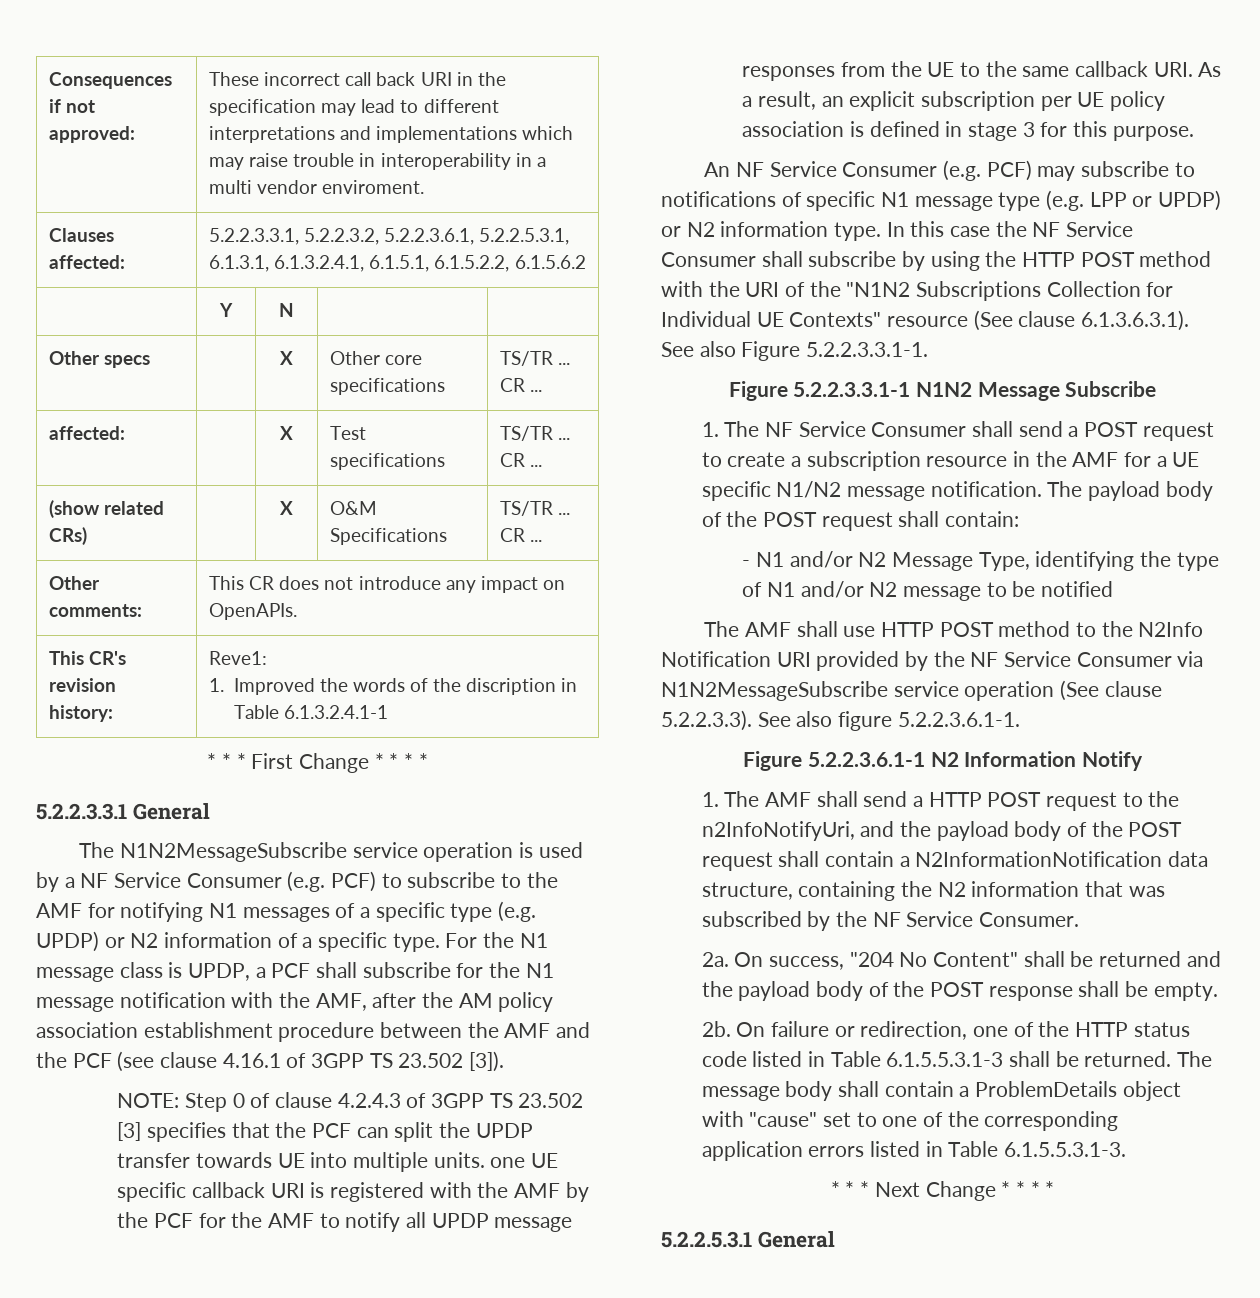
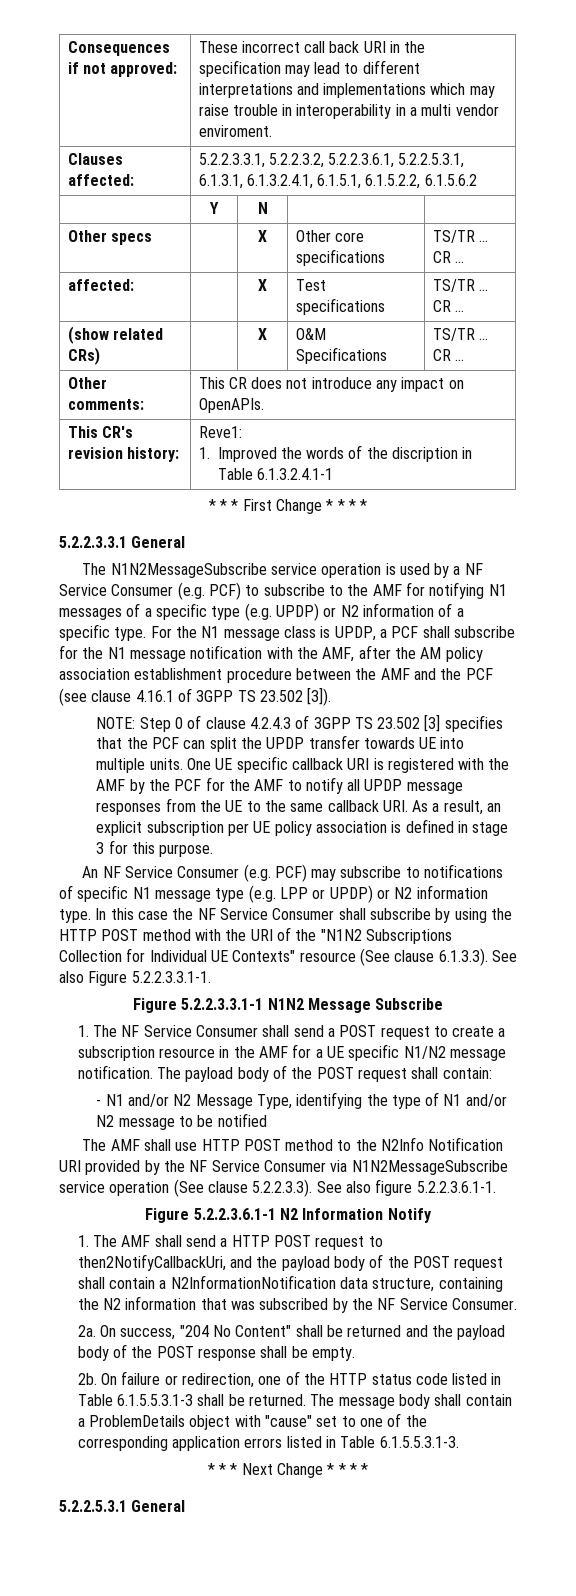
- Step 0 of clause 4.2.4.3 of 3GPP TS 23.502 [3] specifies that the PCF can split the UPDP transfer towards UE into multiple units. one UE specific callback URI is registered with the AMF by the PCF for the AMF to notify all UPDP message responses from the UE to the same callback URI. As a result, an explicit subscription per UE policy association is defined in stage 3 for this purpose.
+ Step 0 of clause 4.2.4.3 of 3GPP TS 23.502 [3] specifies that the PCF can split the UPDP transfer towards UE into multiple units. One UE specific callback URI is registered with the AMF by the PCF for the AMF to notify all UPDP message responses from the UE to the same callback URI. As a result, an explicit subscription per UE policy association is defined in stage 3 for this purpose.
- In this case the NF Service Consumer shall subscribe by using the HTTP POST method with the URI of the "N1N2 Subscriptions Collection for Individual UE Contexts" resource (See clause 6.1.3.6.3.1). See also Figure 5.2.2.3.3.1-1.
+ In this case the NF Service Consumer shall subscribe by using the HTTP POST method with the URI of the "N1N2 Subscriptions Collection for Individual UE Contexts" resource (See clause 6.1.3.3). See also Figure 5.2.2.3.3.1-1.
- 1. The AMF shall send a HTTP POST request to the n2InfoNotifyUri, and the payload body of the POST request shall contain a N2InformationNotification data structure, containing the N2 information that was subscribed by the NF Service Consumer.
+ 1. The AMF shall send a HTTP POST request to then2NotifyCallbackUri, and the payload body of the POST request shall contain a N2InformationNotification data structure, containing the N2 information that was subscribed by the NF Service Consumer.

